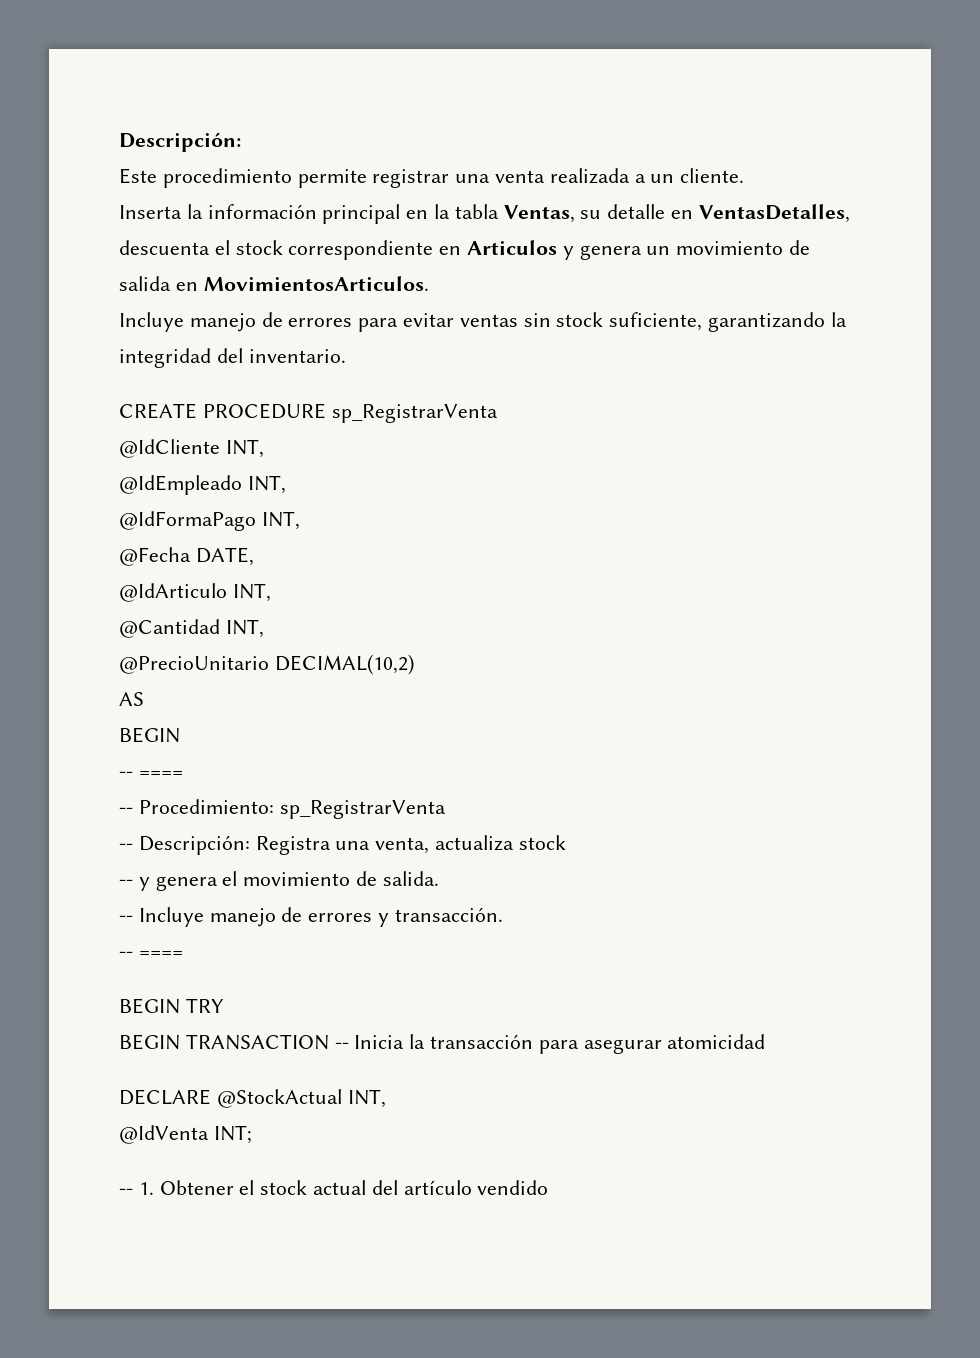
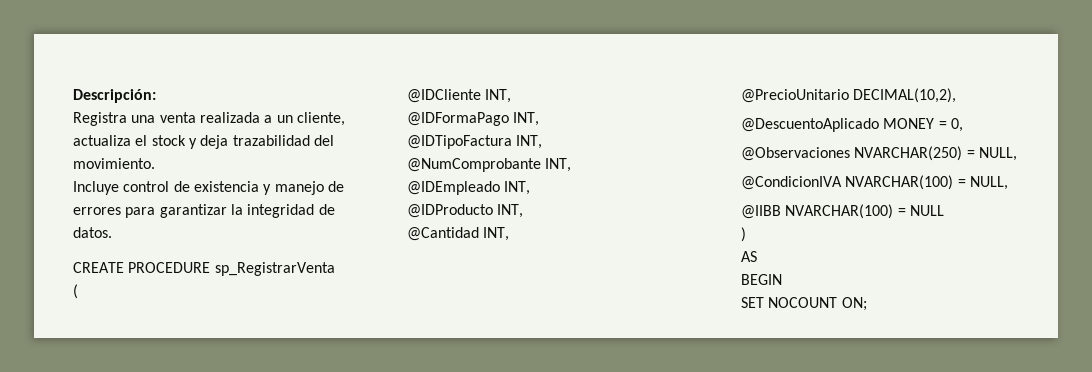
- Este procedimiento permite registrar una venta realizada a un cliente.
- Inserta la información principal en la tabla Ventas, su detalle en VentasDetalles, descuenta el stock correspondiente en Articulos y genera un movimiento de salida en MovimientosArticulos.
- Incluye manejo de errores para evitar ventas sin stock suficiente, garantizando la integridad del inventario.
+ Registra una venta realizada a un cliente, actualiza el stock y deja trazabilidad del movimiento.
+ Incluye control de existencia y manejo de errores para garantizar la integridad de datos.
- @IdCliente INT,
- @IdEmpleado INT,
- @IdFormaPago INT,
- @Fecha DATE,
- @IdArticulo INT,
+ (
+ @IDCliente INT,
+ @IDFormaPago INT,
+ @IDTipoFactura INT,
+ @NumComprobante INT,
+ @IDEmpleado INT,
+ @IDProducto INT,
- @PrecioUnitario DECIMAL(10,2)
+ @PrecioUnitario DECIMAL(10,2),
+ @DescuentoAplicado MONEY = 0,
+ @Observaciones NVARCHAR(250) = NULL,
+ @CondicionIVA NVARCHAR(100) = NULL,
+ @IIBB NVARCHAR(100) = NULL
+ )
  AS
  BEGIN
- -- ====
- -- Procedimiento: sp_RegistrarVenta
- -- Descripción: Registra una venta, actualiza stock
- -- y genera el movimiento de salida.
- -- Incluye manejo de errores y transacción.
- -- ====
- BEGIN TRY
- BEGIN TRANSACTION -- Inicia la transacción para asegurar atomicidad
- DECLARE @StockActual INT,
- @IdVenta INT;
- -- 1. Obtener el stock actual del artículo vendido
+ SET NOCOUNT ON;

